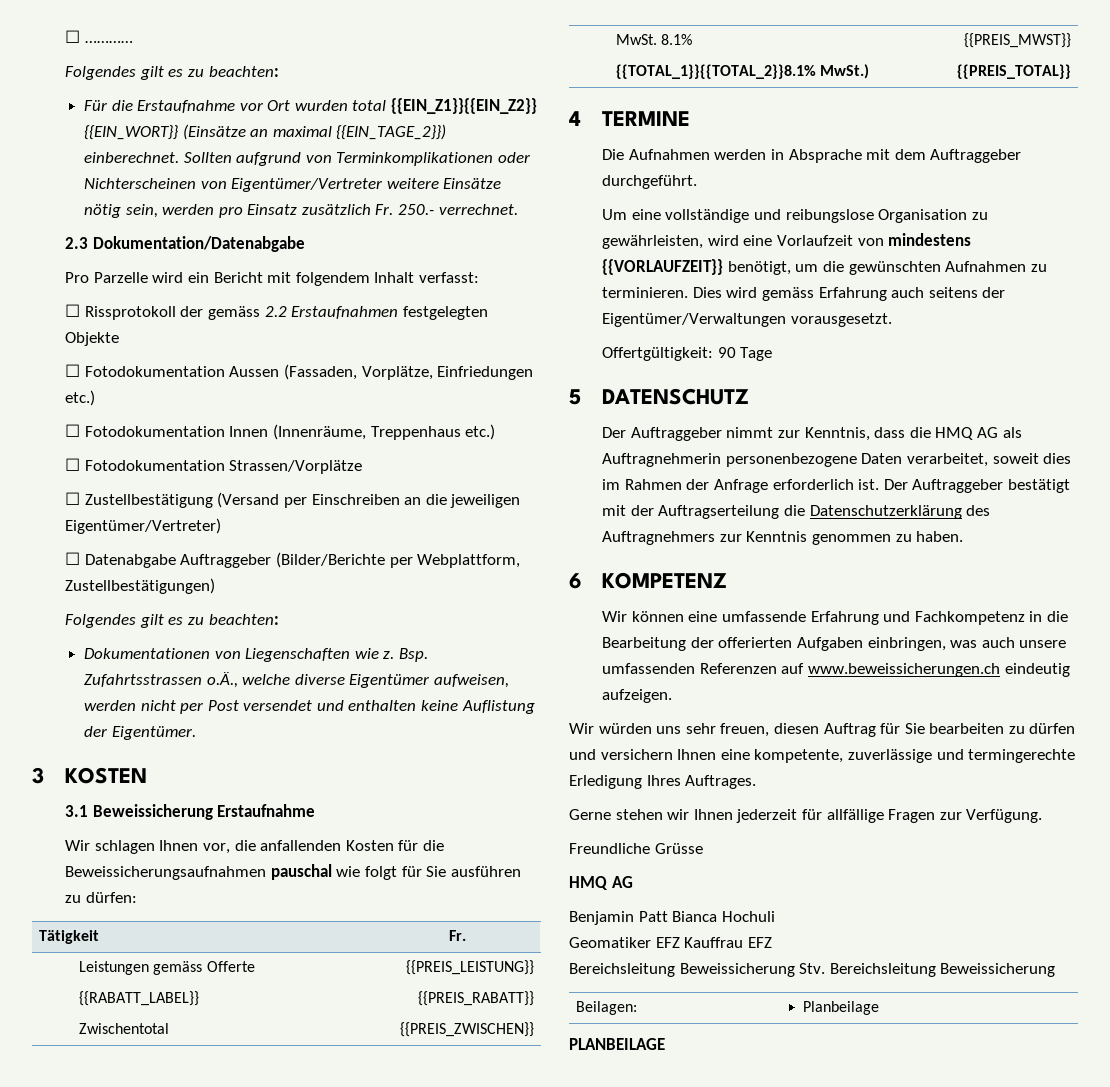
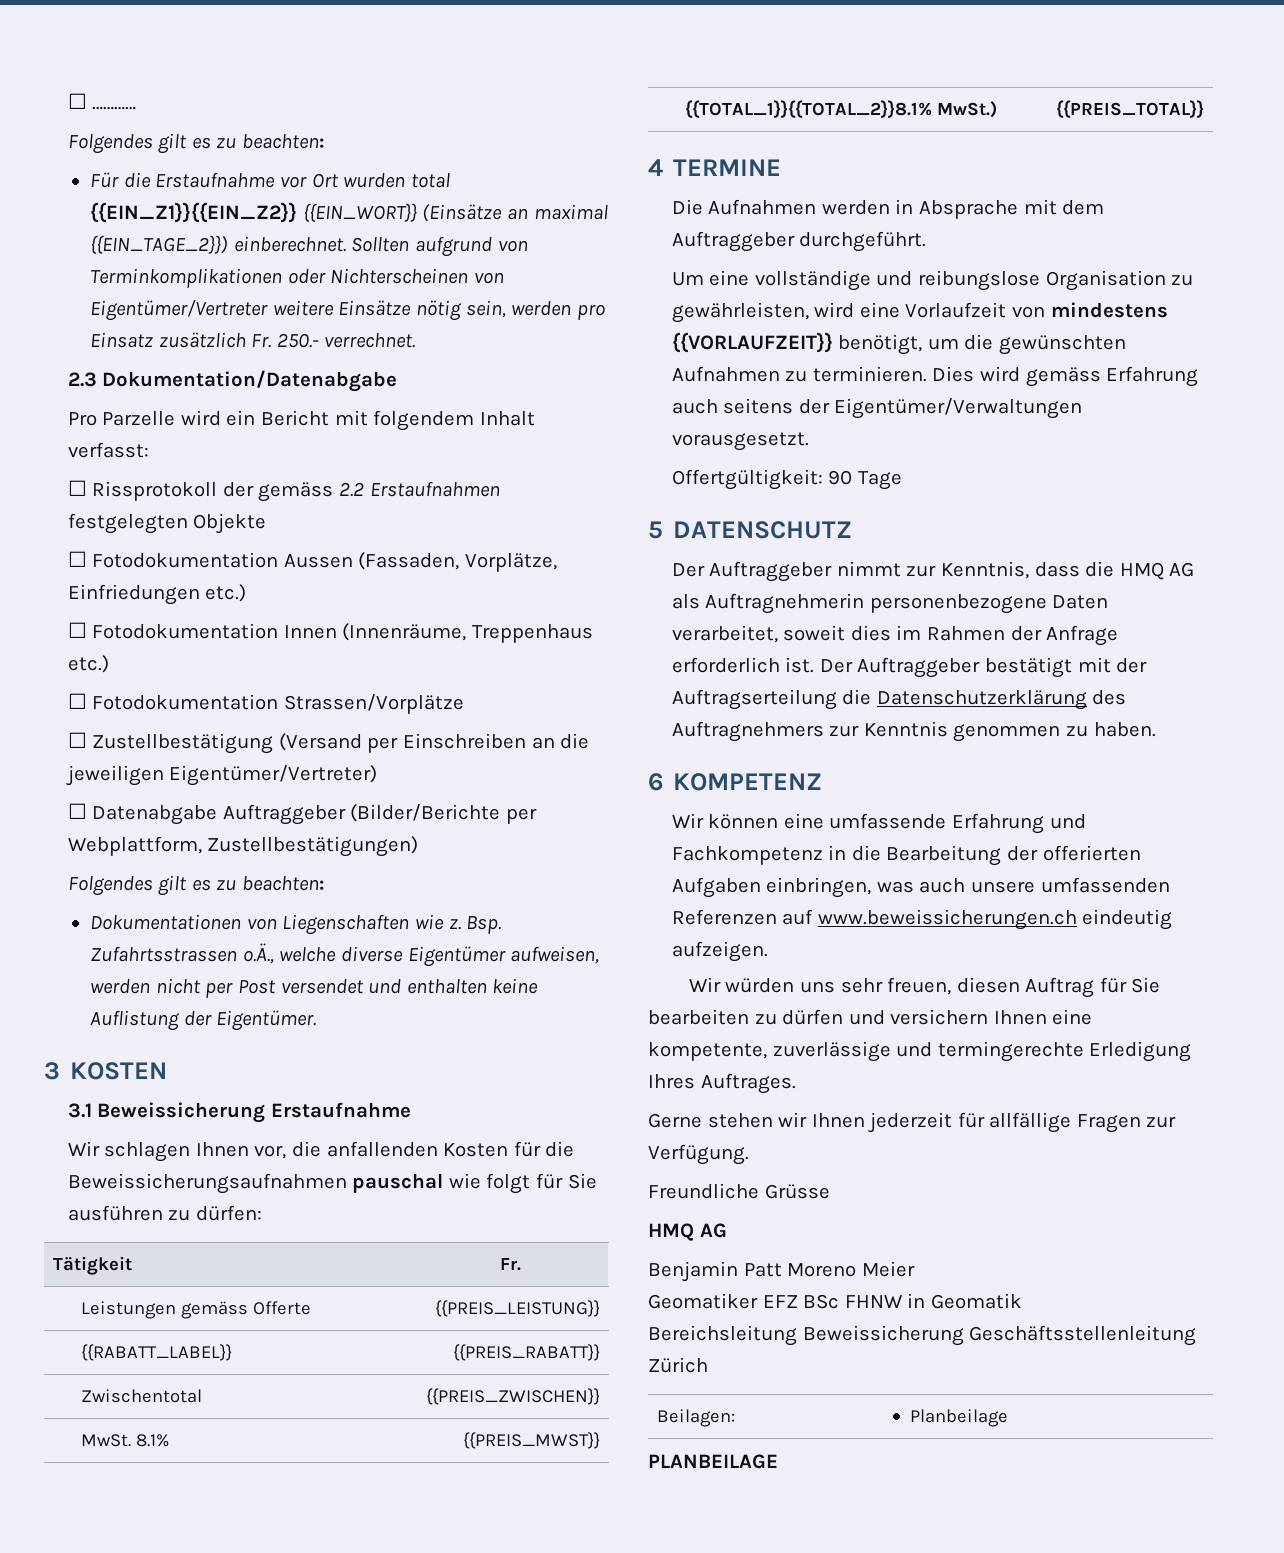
- Benjamin Patt Bianca Hochuli
+ Benjamin Patt Moreno Meier
- Geomatiker EFZ Kauffrau EFZ
- Bereichsleitung Beweissicherung Stv. Bereichsleitung Beweissicherung
+ Geomatiker EFZ BSc FHNW in Geomatik
+ Bereichsleitung Beweissicherung Geschäftsstellenleitung Zürich

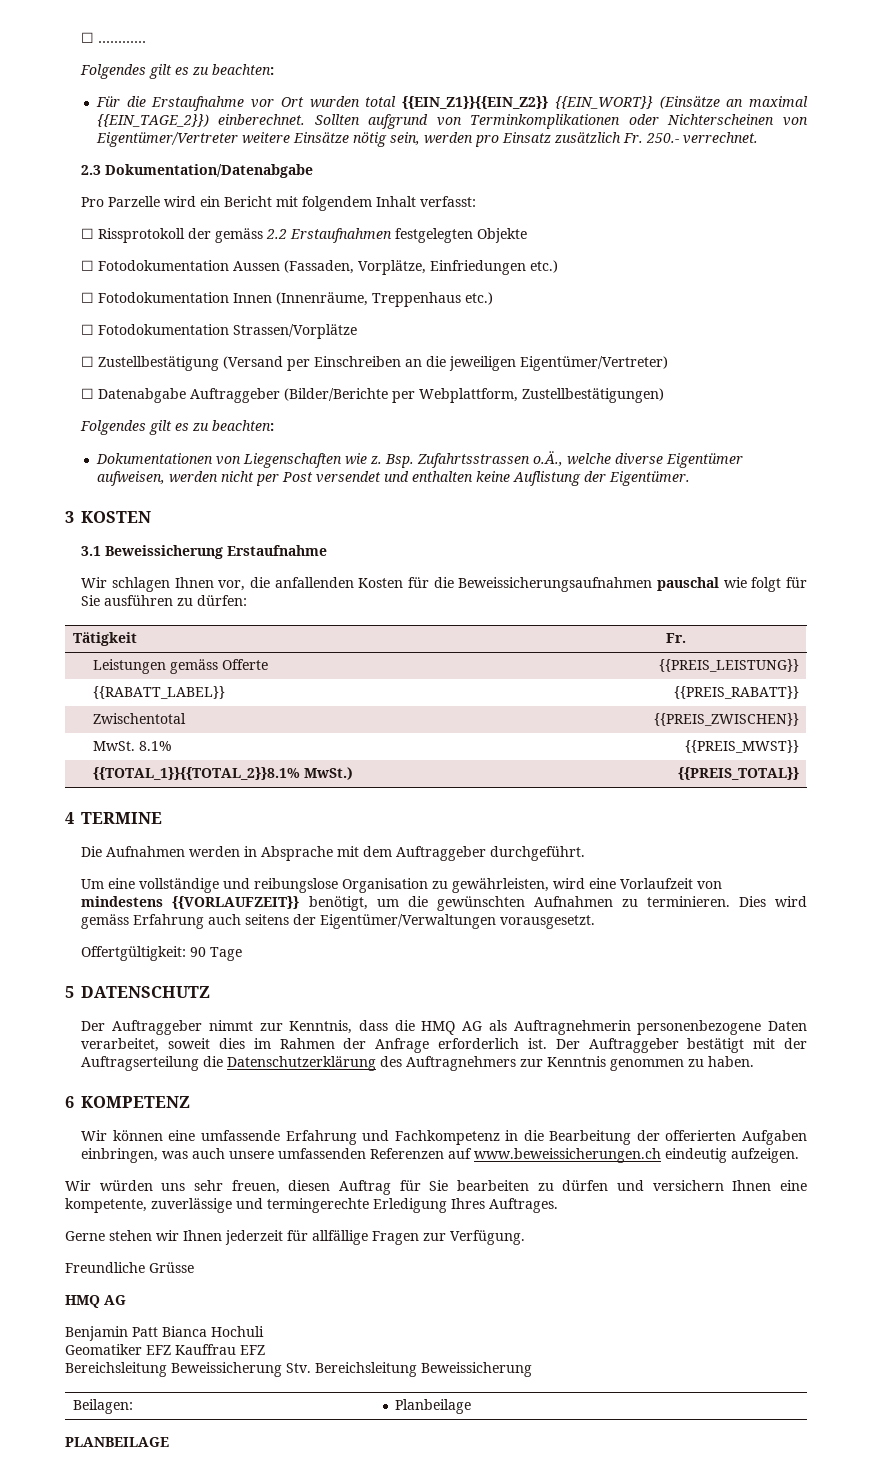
- Benjamin Patt Moreno Meier
+ Benjamin Patt Bianca Hochuli
- Geomatiker EFZ BSc FHNW in Geomatik
- Bereichsleitung Beweissicherung Geschäftsstellenleitung Zürich
+ Geomatiker EFZ Kauffrau EFZ
+ Bereichsleitung Beweissicherung Stv. Bereichsleitung Beweissicherung

